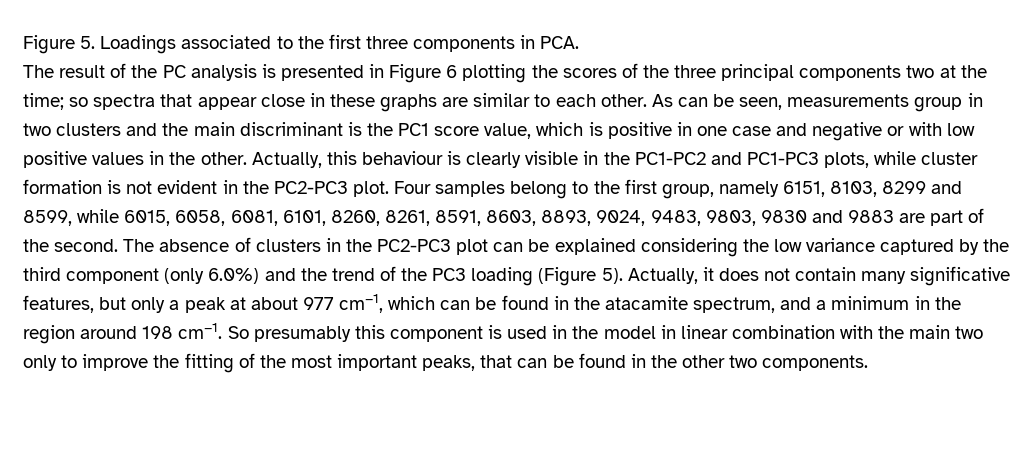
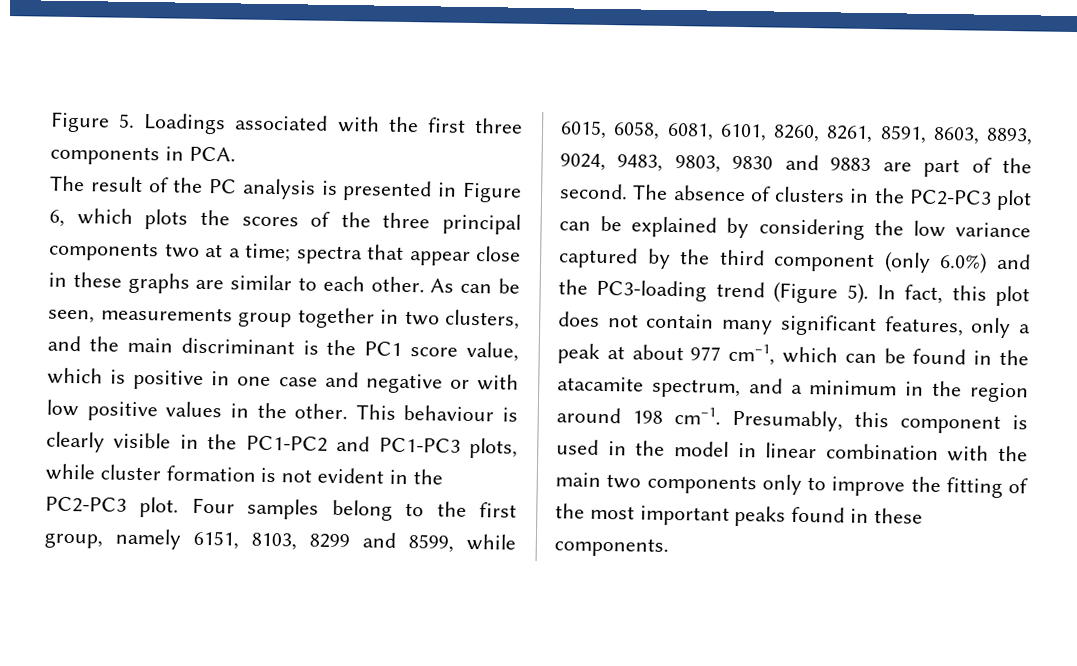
- Figure 5. Loadings associated to the first three components in PCA.
+ Figure 5. Loadings associated with the first three components in PCA.
- The result of the PC analysis is presented in Figure 6 plotting the scores of the three principal components two at the time; so spectra that appear close in these graphs are similar to each other.
+ The result of the PC analysis is presented in Figure 6, which plots the scores of the three principal components two at a time; spectra that appear close in these graphs are similar to each other.
- As can be seen, measurements group in two clusters and the main discriminant is the PC1 score value, which is positive in one case and negative or with low positive values in the other.
+ As can be seen, measurements group together in two clusters, and the main discriminant is the PC1 score value, which is positive in one case and negative or with low positive values in the other.
- Actually, this behaviour is clearly visible in the PC1-PC2 and PC1-PC3 plots, while cluster formation is not evident in the PC2-PC3 plot.
+ This behaviour is clearly visible in the PC1-PC2 and PC1-PC3 plots, while cluster formation is not evident in the PC2-PC3 plot.
- The absence of clusters in the PC2-PC3 plot can be explained considering the low variance captured by the third component (only 6.0%) and the trend of the PC3 loading (Figure 5). Actually, it does not contain many significative features, but only a peak at about 977 cm−1, which can be found in the atacamite spectrum, and a minimum in the region around 198 cm−1.
+ The absence of clusters in the PC2-PC3 plot can be explained by considering the low variance captured by the third component (only 6.0%) and the PC3-loading trend (Figure 5). In fact, this plot does not contain many significant features, only a peak at about 977 cm−1, which can be found in the atacamite spectrum, and a minimum in the region around 198 cm−1.
- So presumably this component is used in the model in linear combination with the main two only to improve the fitting of the most important peaks, that can be found in the other two components.
+ Presumably, this component is used in the model in linear combination with the main two components only to improve the fitting of the most important peaks found in these components.

